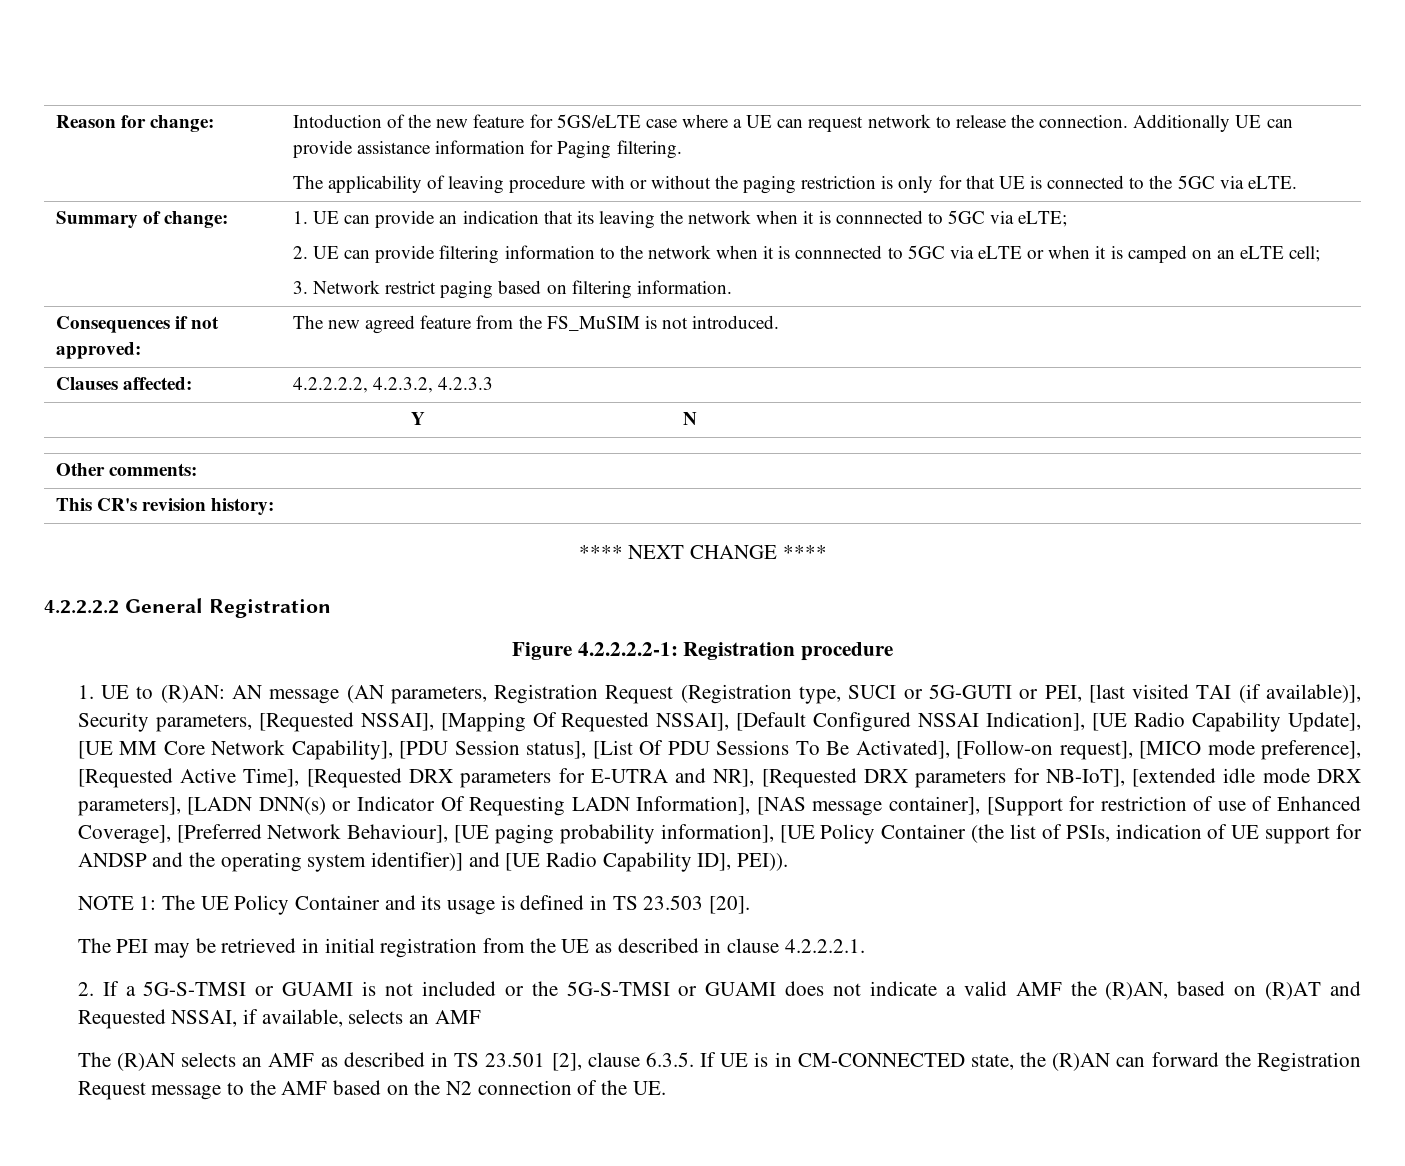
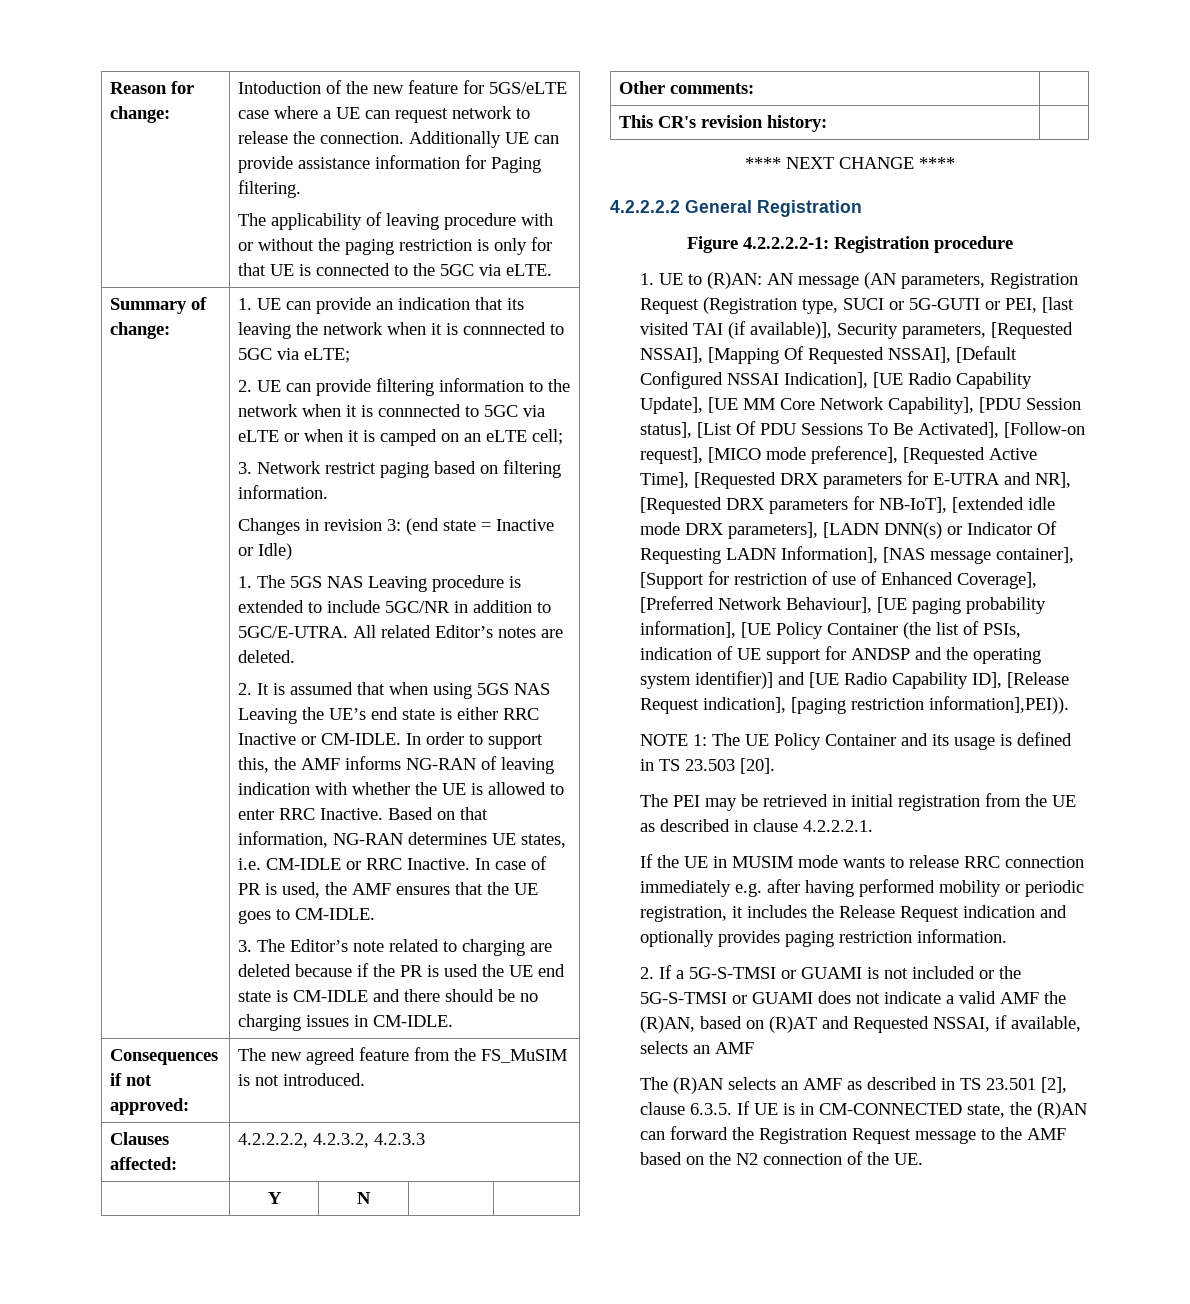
+ Changes in revision 3: (end state = Inactive or Idle)
+ 1. The 5GS NAS Leaving procedure is extended to include 5GC/NR in addition to 5GC/E-UTRA. All related Editor’s notes are deleted.
+ 2. It is assumed that when using 5GS NAS Leaving the UE’s end state is either RRC Inactive or CM-IDLE. In order to support this, the AMF informs NG-RAN of leaving indication with whether the UE is allowed to enter RRC Inactive. Based on that information, NG-RAN determines UE states, i.e. CM-IDLE or RRC Inactive. In case of PR is used, the AMF ensures that the UE goes to CM-IDLE.
+ 3. The Editor’s note related to charging are deleted because if the PR is used the UE end state is CM-IDLE and there should be no charging issues in CM-IDLE.
- AN message (AN parameters, Registration Request (Registration type, SUCI or 5G-GUTI or PEI, [last visited TAI (if available)], Security parameters, [Requested NSSAI], [Mapping Of Requested NSSAI], [Default Configured NSSAI Indication], [UE Radio Capability Update], [UE MM Core Network Capability], [PDU Session status], [List Of PDU Sessions To Be Activated], [Follow-on request], [MICO mode preference], [Requested Active Time], [Requested DRX parameters for E-UTRA and NR], [Requested DRX parameters for NB-IoT], [extended idle mode DRX parameters], [LADN DNN(s) or Indicator Of Requesting LADN Information], [NAS message container], [Support for restriction of use of Enhanced Coverage], [Preferred Network Behaviour], [UE paging probability information], [UE Policy Container (the list of PSIs, indication of UE support for ANDSP and the operating system identifier)] and [UE Radio Capability ID], PEI)).
+ AN message (AN parameters, Registration Request (Registration type, SUCI or 5G-GUTI or PEI, [last visited TAI (if available)], Security parameters, [Requested NSSAI], [Mapping Of Requested NSSAI], [Default Configured NSSAI Indication], [UE Radio Capability Update], [UE MM Core Network Capability], [PDU Session status], [List Of PDU Sessions To Be Activated], [Follow-on request], [MICO mode preference], [Requested Active Time], [Requested DRX parameters for E-UTRA and NR], [Requested DRX parameters for NB-IoT], [extended idle mode DRX parameters], [LADN DNN(s) or Indicator Of Requesting LADN Information], [NAS message container], [Support for restriction of use of Enhanced Coverage], [Preferred Network Behaviour], [UE paging probability information], [UE Policy Container (the list of PSIs, indication of UE support for ANDSP and the operating system identifier)] and [UE Radio Capability ID], [Release Request indication], [paging restriction information],PEI)).
+ If the UE in MUSIM mode wants to release RRC connection immediately e.g. after having performed mobility or periodic registration, it includes the Release Request indication and optionally provides paging restriction information.

